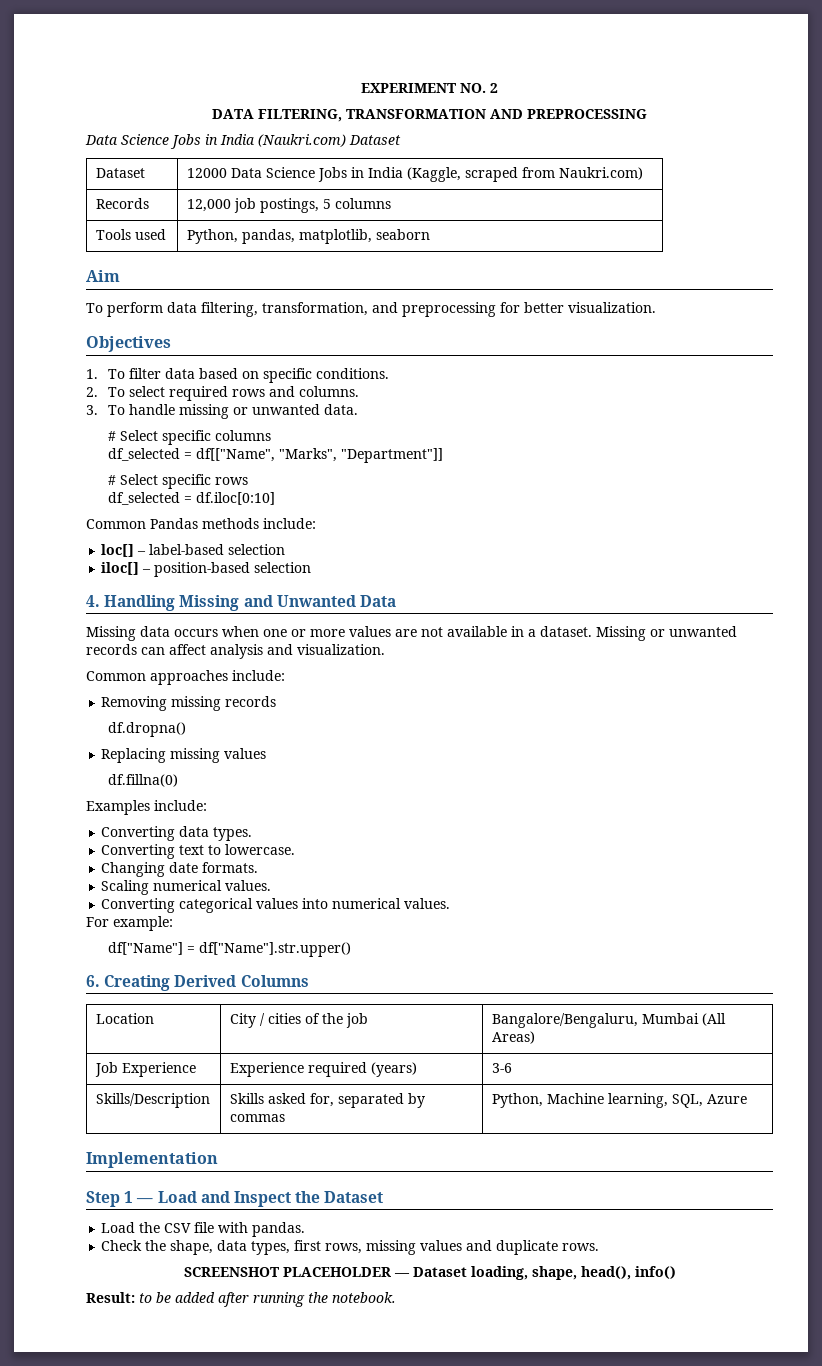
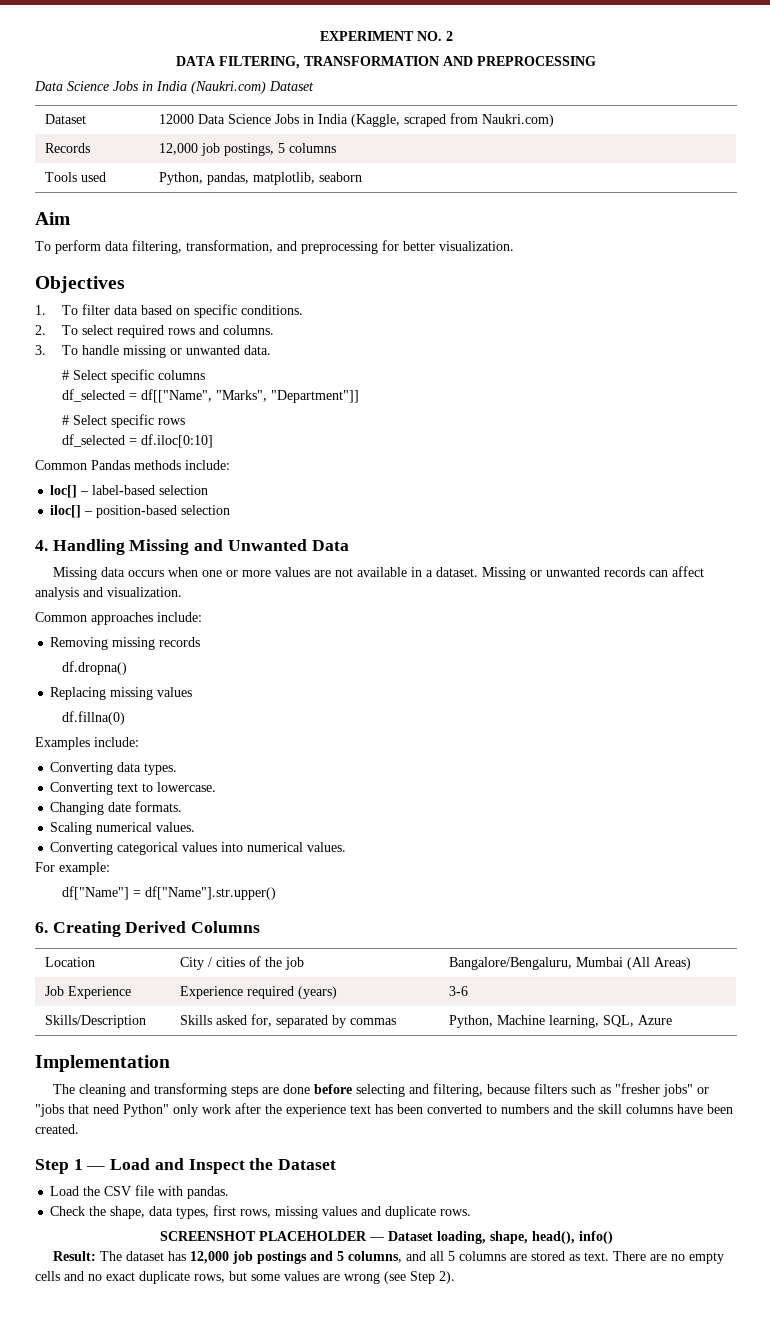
+ The cleaning and transforming steps are done before selecting and filtering, because filters such as "fresher jobs" or "jobs that need Python" only work after the experience text has been converted to numbers and the skill columns have been created.
- Result: to be added after running the notebook.
+ Result: The dataset has 12,000 job postings and 5 columns, and all 5 columns are stored as text. There are no empty cells and no exact duplicate rows, but some values are wrong (see Step 2).

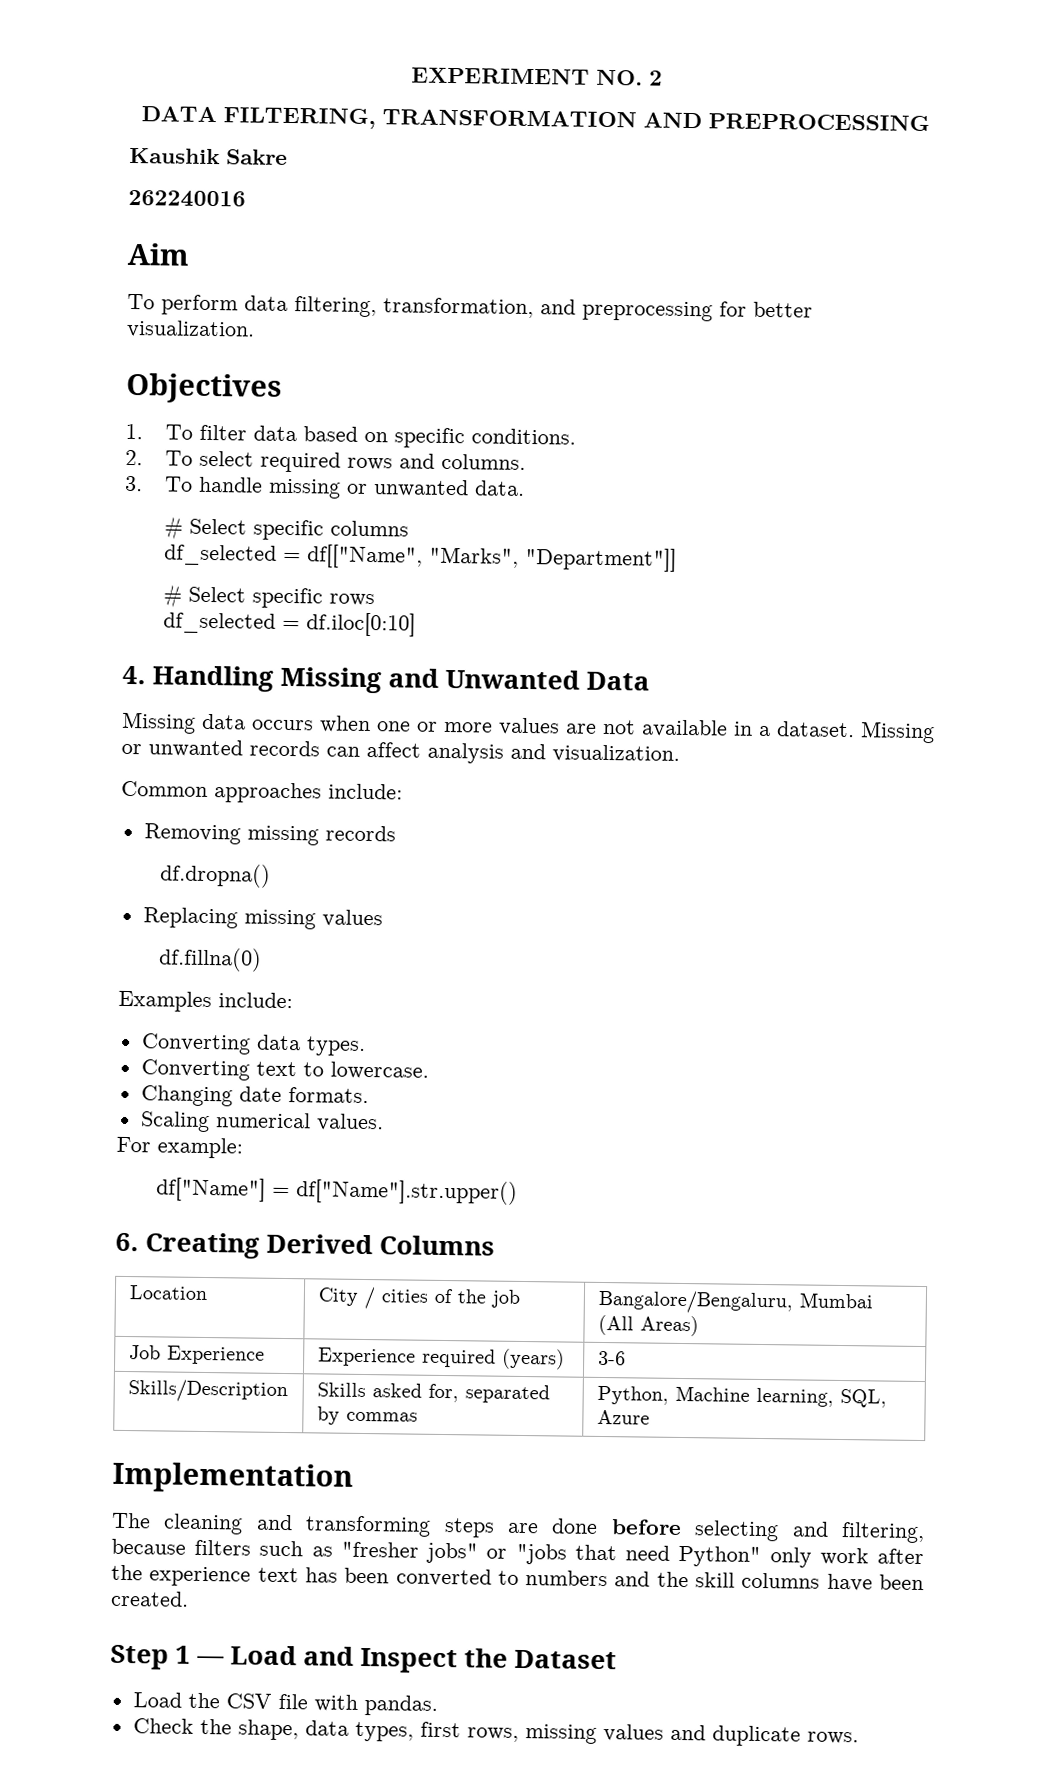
- Data Science Jobs in India (Naukri.com) Dataset
- Dataset | 12000 Data Science Jobs in India (Kaggle, scraped from Naukri.com)
- Records | 12,000 job postings, 5 columns
- Tools used | Python, pandas, matplotlib, seaborn
+ Kaushik Sakre
+ 262240016
- Common Pandas methods include:
- loc[] – label-based selection
- iloc[] – position-based selection
- Converting categorical values into numerical values.
- SCREENSHOT PLACEHOLDER — Dataset loading, shape, head(), info()
- Result: The dataset has 12,000 job postings and 5 columns, and all 5 columns are stored as text. There are no empty cells and no exact duplicate rows, but some values are wrong (see Step 2).

